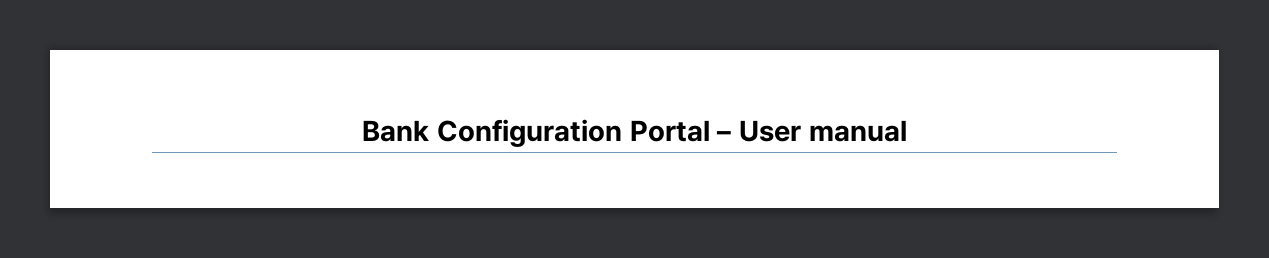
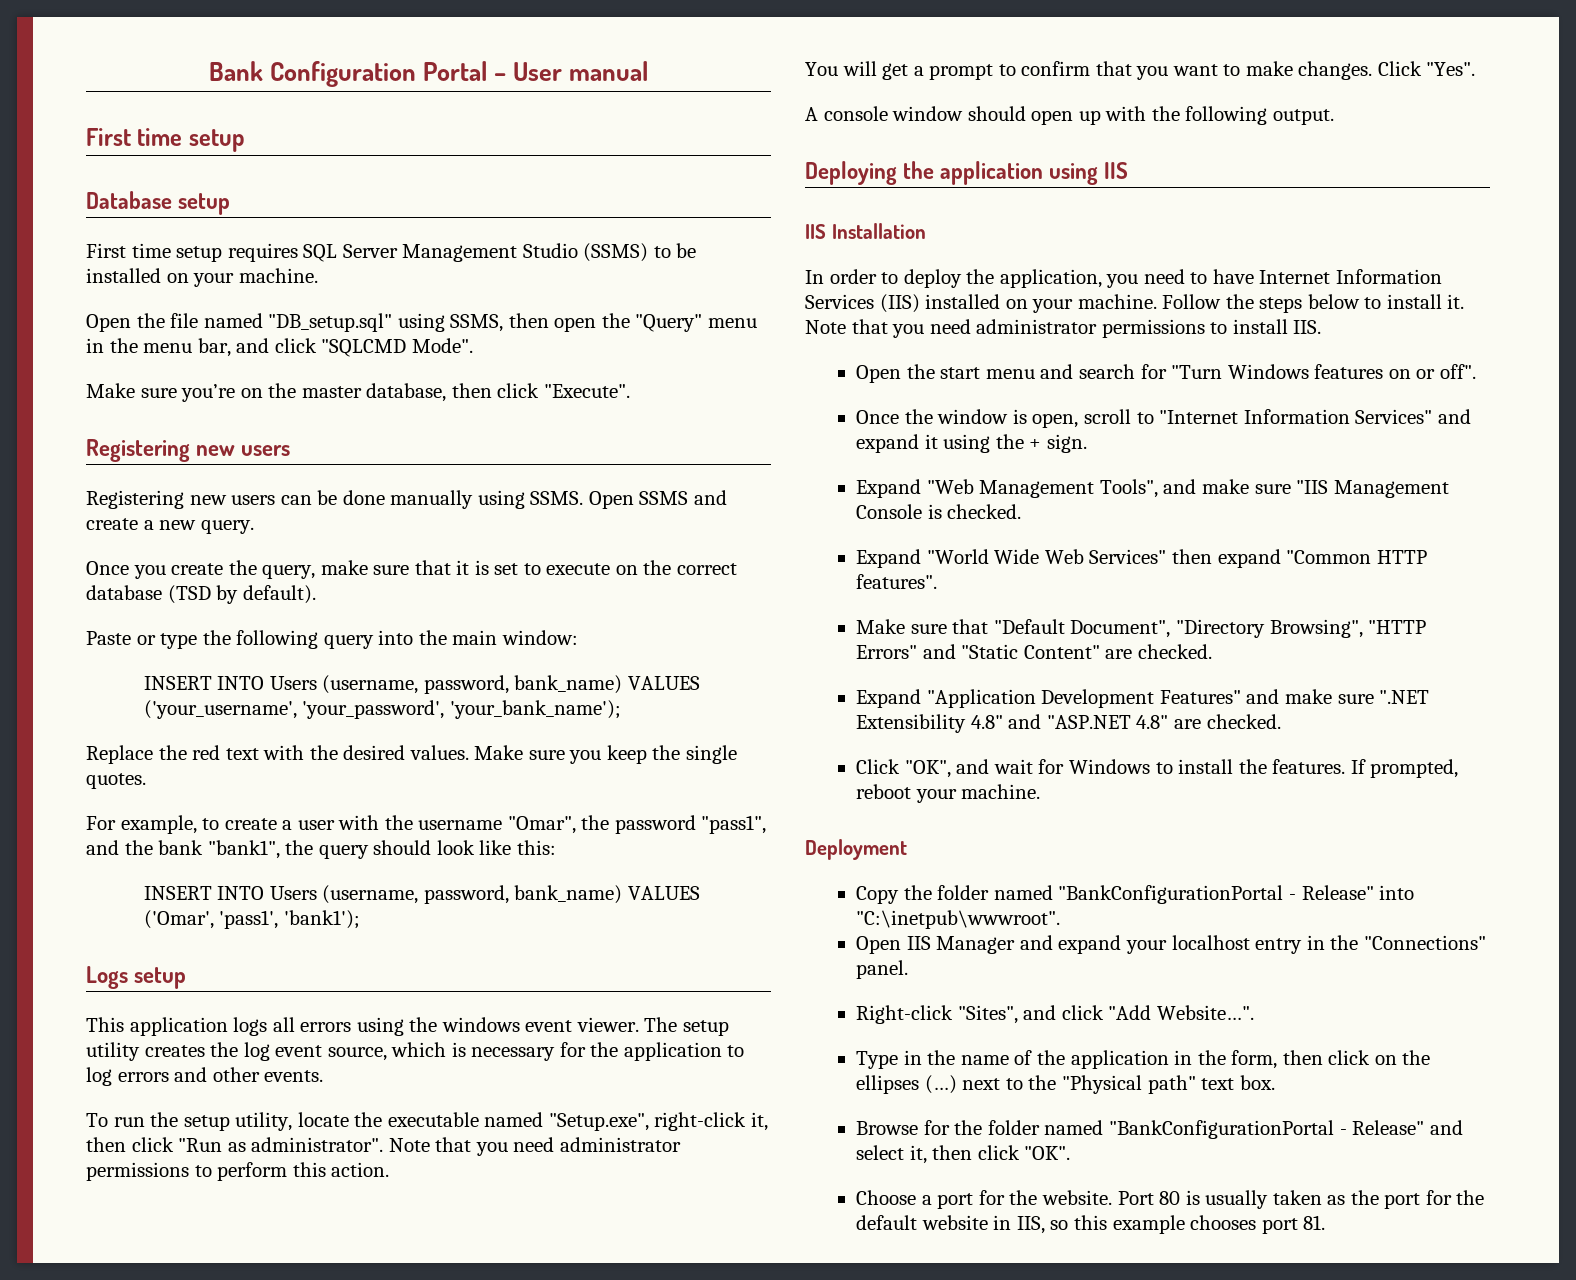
  Bank Configuration Portal – User manual
+ First time setup
+ Database setup
+ First time setup requires SQL Server Management Studio (SSMS) to be installed on your machine.
+ Open the file named "DB_setup.sql" using SSMS, then open the "Query" menu in the menu bar, and click "SQLCMD Mode".
+ Make sure you’re on the master database, then click "Execute".
+ Registering new users
+ Registering new users can be done manually using SSMS. Open SSMS and create a new query.
+ Once you create the query, make sure that it is set to execute on the correct database (TSD by default).
+ Paste or type the following query into the main window:
+ INSERT INTO Users (username, password, bank_name) VALUES ('your_username', 'your_password', 'your_bank_name');
+ Replace the red text with the desired values. Make sure you keep the single quotes.
+ For example, to create a user with the username "Omar", the password "pass1", and the bank "bank1", the query should look like this:
+ INSERT INTO Users (username, password, bank_name) VALUES ('Omar', 'pass1', 'bank1');
+ Logs setup
+ This application logs all errors using the windows event viewer. The setup utility creates the log event source, which is necessary for the application to log errors and other events.
+ To run the setup utility, locate the executable named "Setup.exe", right-click it, then click "Run as administrator". Note that you need administrator permissions to perform this action.
+ You will get a prompt to confirm that you want to make changes. Click "Yes".
+ A console window should open up with the following output.
+ Deploying the application using IIS
+ IIS Installation
+ In order to deploy the application, you need to have Internet Information Services (IIS) installed on your machine. Follow the steps below to install it. Note that you need administrator permissions to install IIS.
+ Open the start menu and search for "Turn Windows features on or off".
+ Once the window is open, scroll to "Internet Information Services" and expand it using the + sign.
+ Expand "Web Management Tools", and make sure "IIS Management Console is checked.
+ Expand "World Wide Web Services" then expand "Common HTTP features".
+ Make sure that "Default Document", "Directory Browsing", "HTTP Errors" and "Static Content" are checked.
+ Expand "Application Development Features" and make sure ".NET Extensibility 4.8" and "ASP.NET 4.8" are checked.
+ Click "OK", and wait for Windows to install the features. If prompted, reboot your machine.
+ Deployment
+ Copy the folder named "BankConfigurationPortal - Release" into "C:\inetpub\wwwroot".
+ Open IIS Manager and expand your localhost entry in the "Connections" panel.
+ Right-click "Sites", and click "Add Website…".
+ Type in the name of the application in the form, then click on the ellipses (…) next to the "Physical path" text box.
+ Browse for the folder named "BankConfigurationPortal - Release" and select it, then click "OK".
+ Choose a port for the website. Port 80 is usually taken as the port for the default website in IIS, so this example chooses port 81.

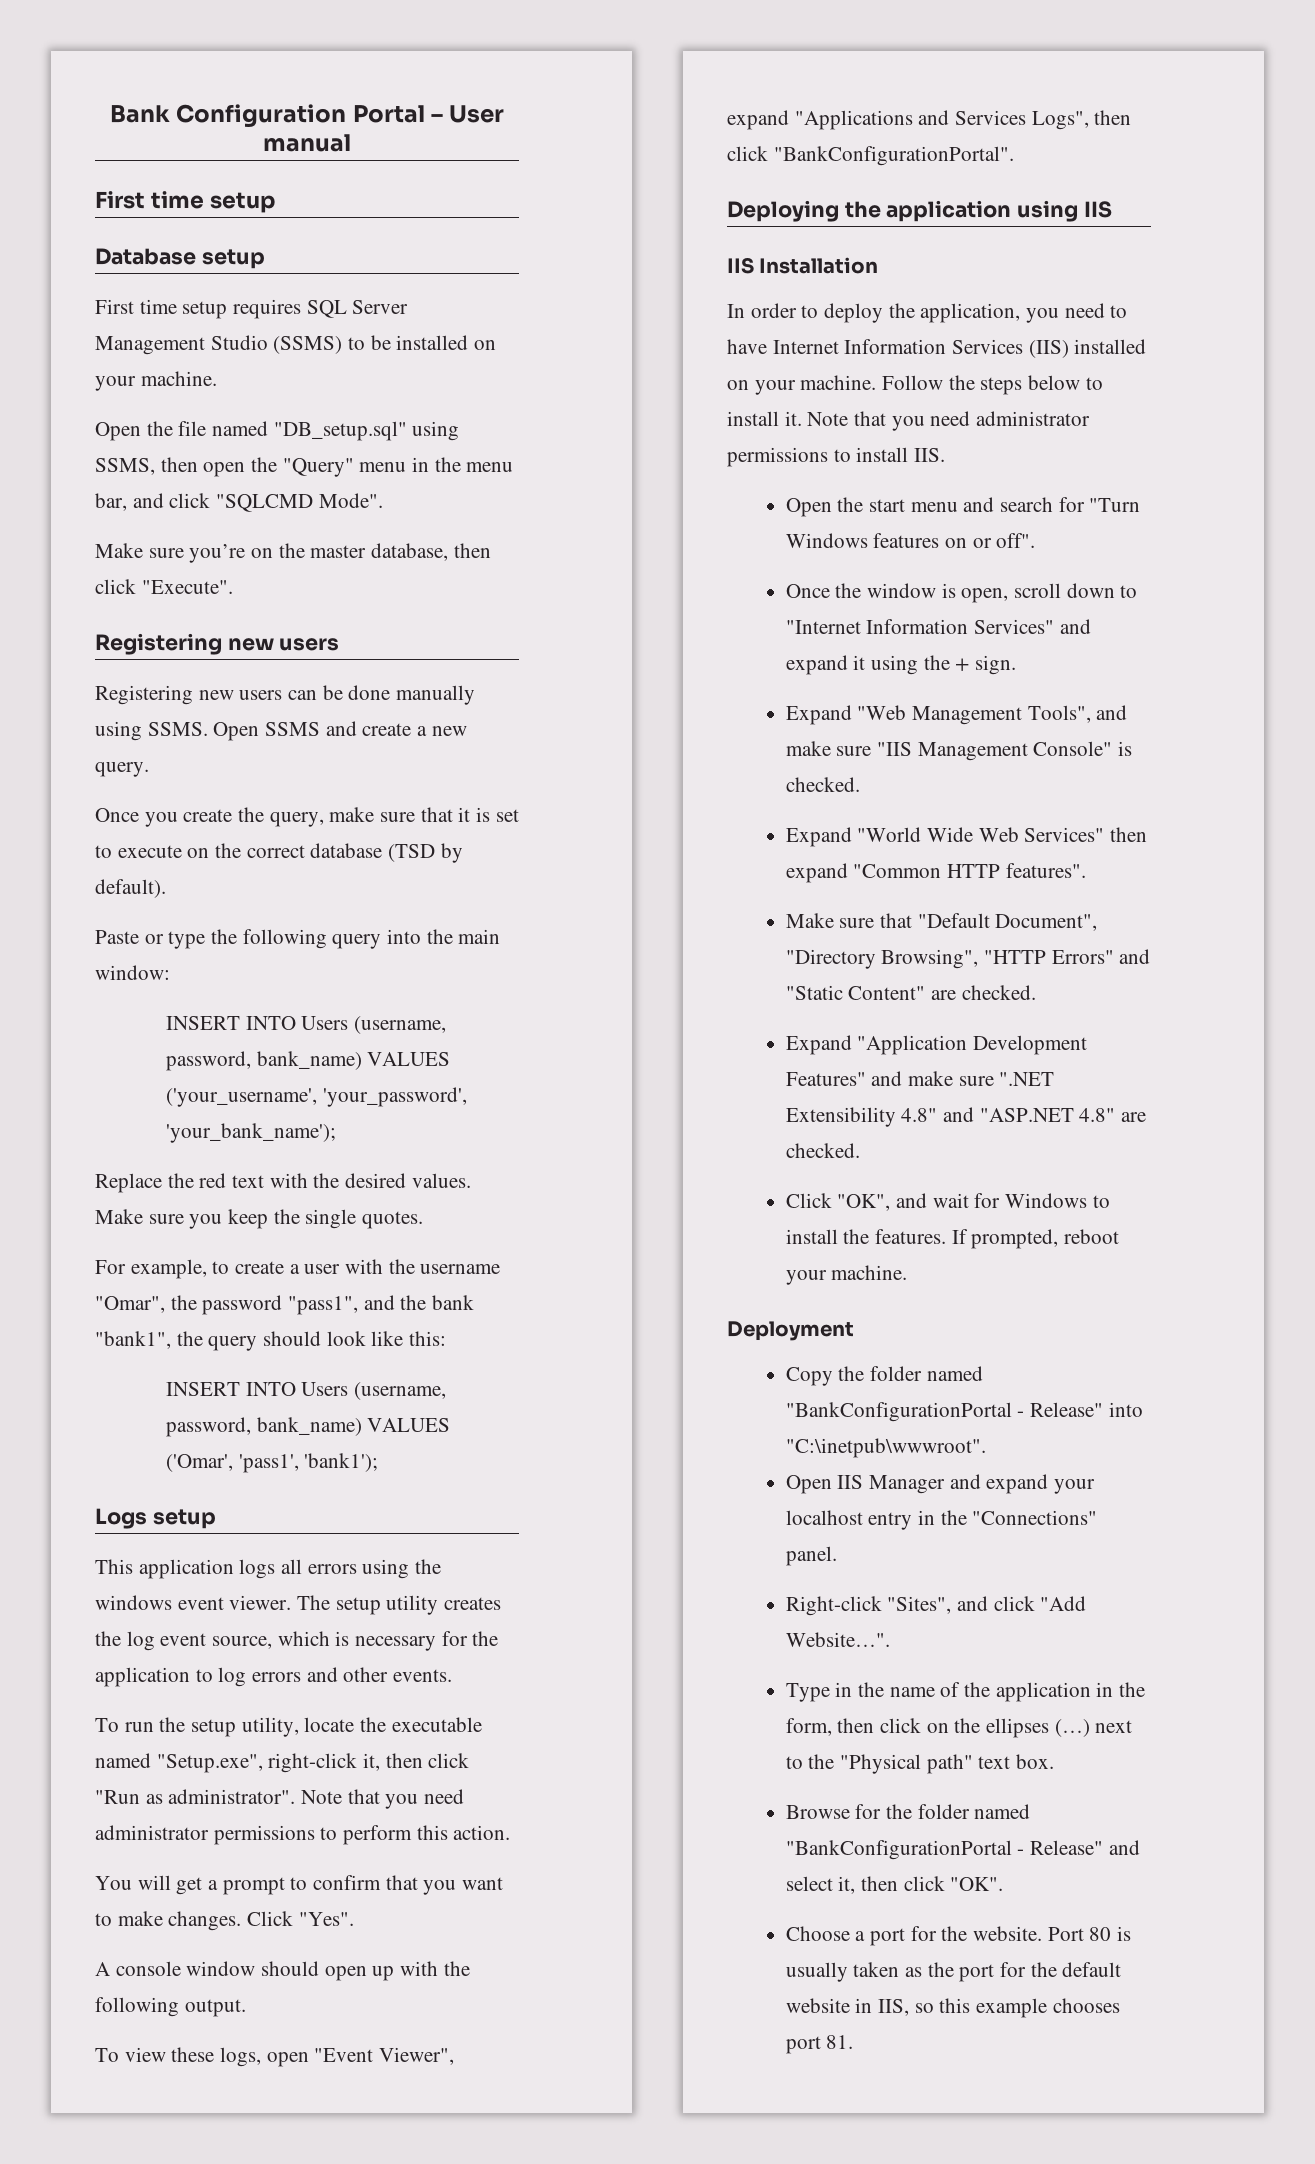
+ To view these logs, open "Event Viewer", expand "Applications and Services Logs", then click "BankConfigurationPortal".
- Once the window is open, scroll to "Internet Information Services" and expand it using the + sign.
+ Once the window is open, scroll down to "Internet Information Services" and expand it using the + sign.
- Expand "Web Management Tools", and make sure "IIS Management Console is checked.
+ Expand "Web Management Tools", and make sure "IIS Management Console" is checked.

